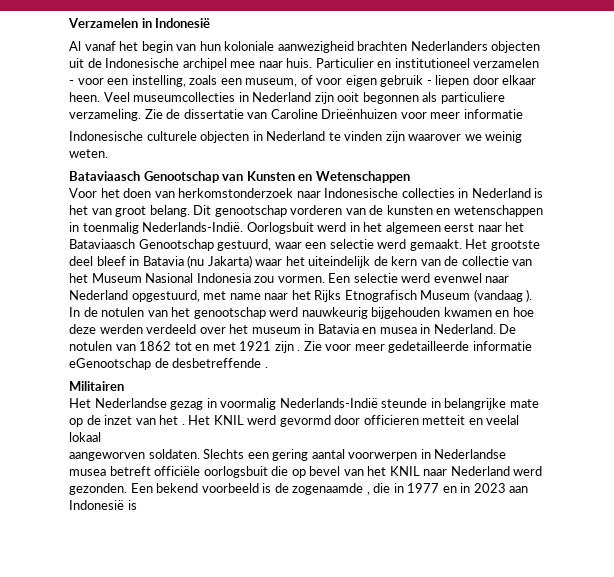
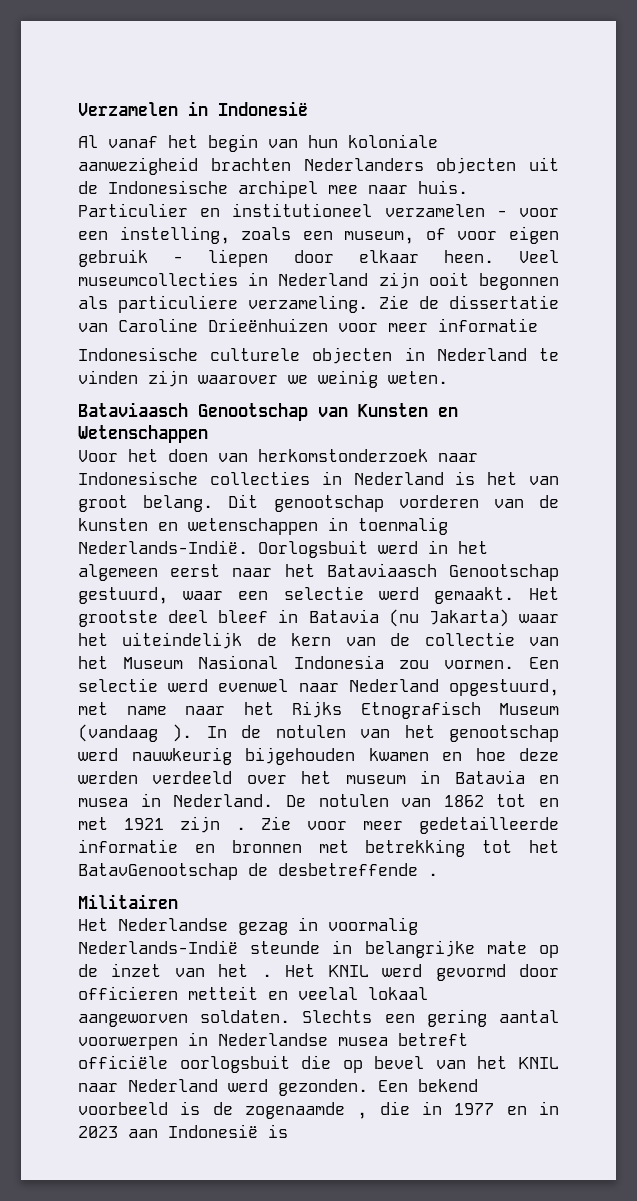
- Zie voor meer gedetailleerde informatie eGenootschap de desbetreffende .
+ Zie voor meer gedetailleerde informatie en bronnen met betrekking tot het BatavGenootschap de desbetreffende .

